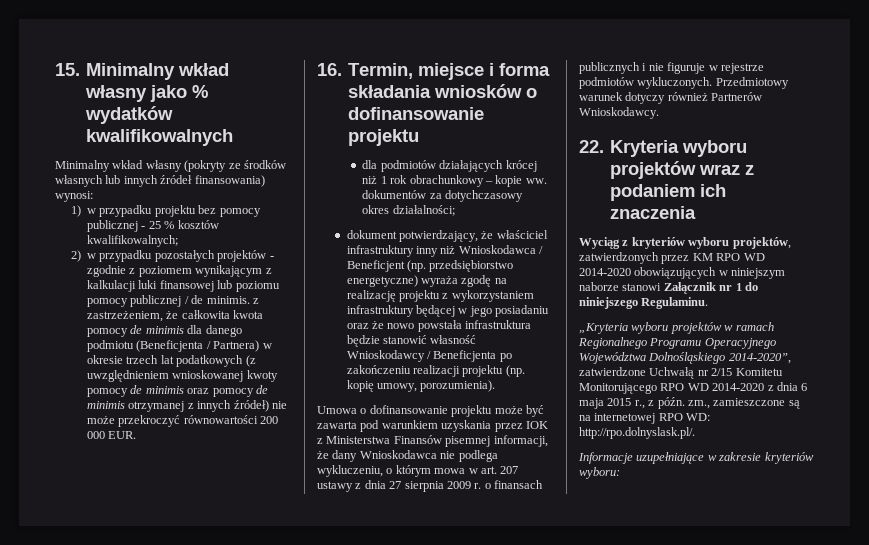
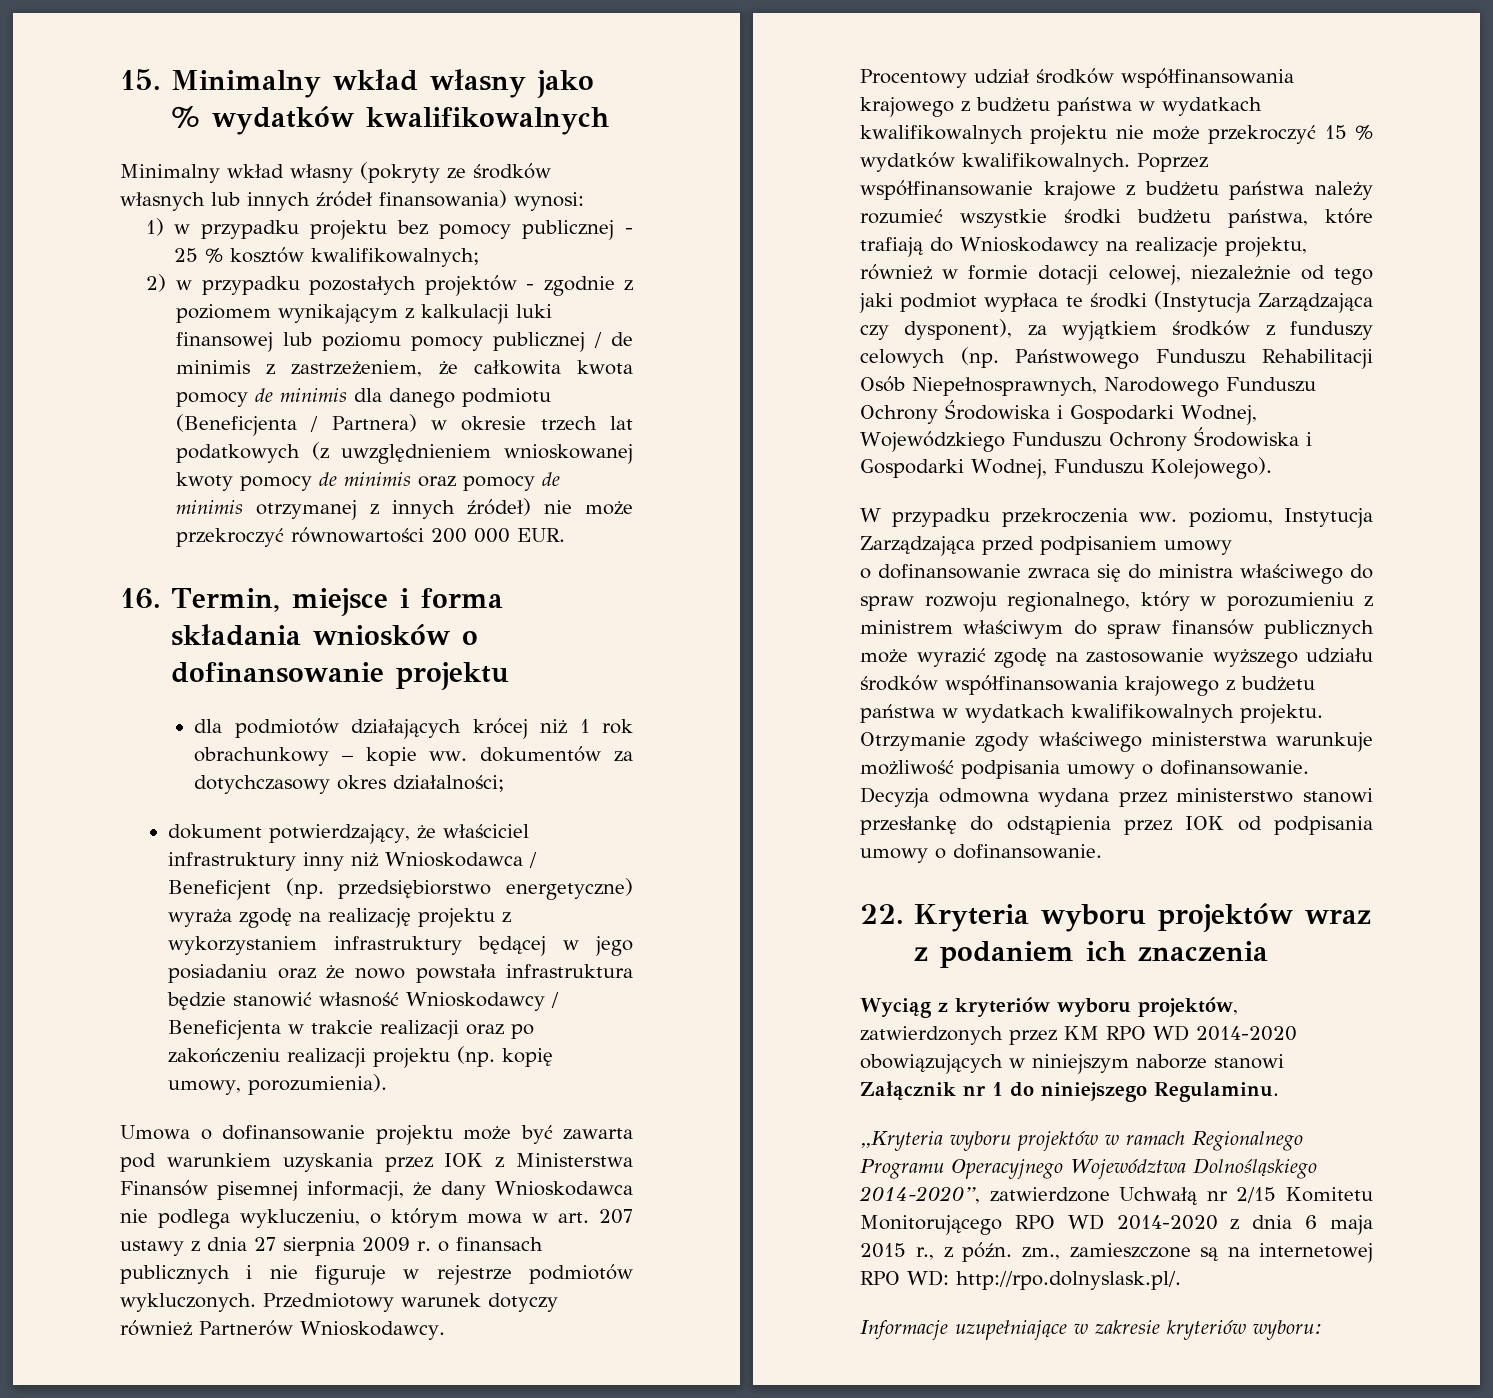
- 2) w przypadku pozostałych projektów - zgodnie z poziomem wynikającym z kalkulacji luki finansowej lub poziomu pomocy publicznej / de minimis. z zastrzeżeniem, że całkowita kwota pomocy de minimis dla danego podmiotu (Beneficjenta / Partnera) w okresie trzech lat podatkowych (z uwzględnieniem wnioskowanej kwoty pomocy de minimis oraz pomocy de minimis otrzymanej z innych źródeł) nie może przekroczyć równowartości 200 000 EUR.
+ 2) w przypadku pozostałych projektów - zgodnie z poziomem wynikającym z kalkulacji luki finansowej lub poziomu pomocy publicznej / de minimis z zastrzeżeniem, że całkowita kwota pomocy de minimis dla danego podmiotu (Beneficjenta / Partnera) w okresie trzech lat podatkowych (z uwzględnieniem wnioskowanej kwoty pomocy de minimis oraz pomocy de minimis otrzymanej z innych źródeł) nie może przekroczyć równowartości 200 000 EUR.
- dokument potwierdzający, że właściciel infrastruktury inny niż Wnioskodawca / Beneficjent (np. przedsiębiorstwo energetyczne) wyraża zgodę na realizację projektu z wykorzystaniem infrastruktury będącej w jego posiadaniu oraz że nowo powstała infrastruktura będzie stanowić własność Wnioskodawcy / Beneficjenta po zakończeniu realizacji projektu (np. kopię umowy, porozumienia).
+ dokument potwierdzający, że właściciel infrastruktury inny niż Wnioskodawca / Beneficjent (np. przedsiębiorstwo energetyczne) wyraża zgodę na realizację projektu z wykorzystaniem infrastruktury będącej w jego posiadaniu oraz że nowo powstała infrastruktura będzie stanowić własność Wnioskodawcy / Beneficjenta w trakcie realizacji oraz po zakończeniu realizacji projektu (np. kopię umowy, porozumienia).
+ Procentowy udział środków współfinansowania krajowego z budżetu państwa w wydatkach kwalifikowalnych projektu nie może przekroczyć 15 % wydatków kwalifikowalnych. Poprzez współfinansowanie krajowe z budżetu państwa należy rozumieć wszystkie środki budżetu państwa, które trafiają do Wnioskodawcy na realizacje projektu, również w formie dotacji celowej, niezależnie od tego jaki podmiot wypłaca te środki (Instytucja Zarządzająca czy dysponent), za wyjątkiem środków z funduszy celowych (np. Państwowego Funduszu Rehabilitacji Osób Niepełnosprawnych, Narodowego Funduszu Ochrony Środowiska i Gospodarki Wodnej, Wojewódzkiego Funduszu Ochrony Środowiska i Gospodarki Wodnej, Funduszu Kolejowego).
+ W przypadku przekroczenia ww. poziomu, Instytucja Zarządzająca przed podpisaniem umowy
+ o dofinansowanie zwraca się do ministra właściwego do spraw rozwoju regionalnego, który w porozumieniu z ministrem właściwym do spraw finansów publicznych może wyrazić zgodę na zastosowanie wyższego udziału środków współfinansowania krajowego z budżetu państwa w wydatkach kwalifikowalnych projektu. Otrzymanie zgody właściwego ministerstwa warunkuje możliwość podpisania umowy o dofinansowanie. Decyzja odmowna wydana przez ministerstwo stanowi przesłankę do odstąpienia przez IOK od podpisania umowy o dofinansowanie.

